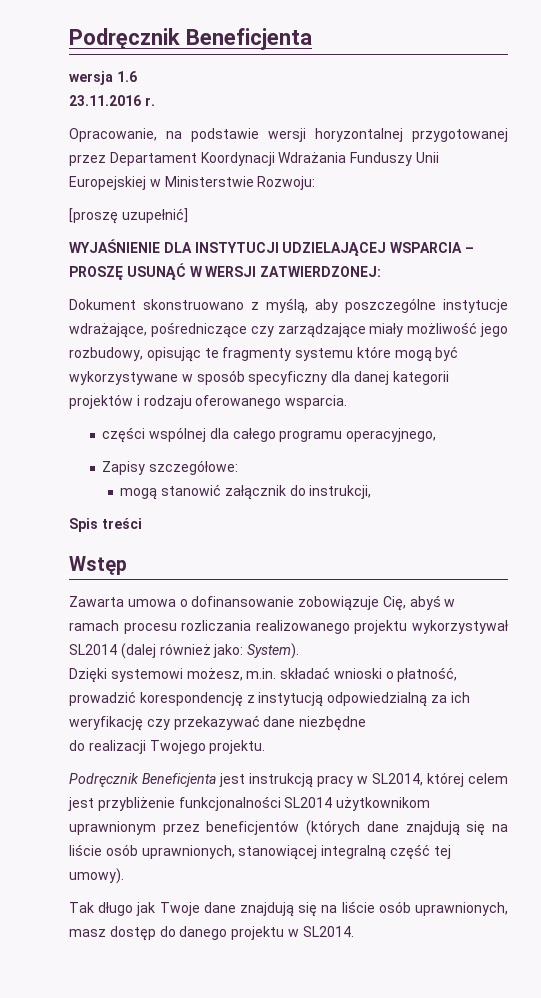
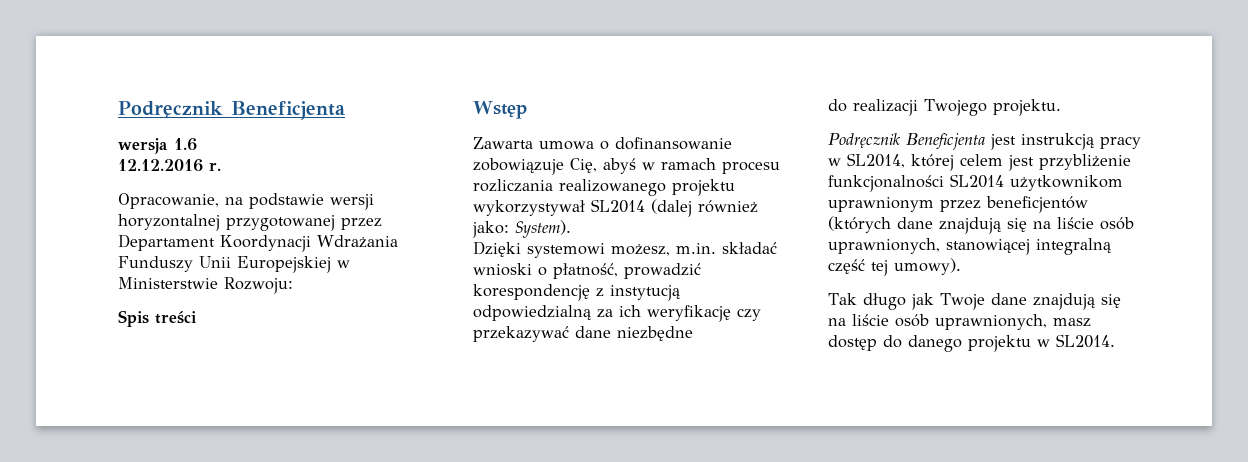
- 23.11.2016 r.
+ 12.12.2016 r.
- [proszę uzupełnić]
- WYJAŚNIENIE DLA INSTYTUCJI UDZIELAJĄCEJ WSPARCIA – PROSZĘ USUNĄĆ W WERSJI ZATWIERDZONEJ:
- Dokument skonstruowano z myślą, aby poszczególne instytucje wdrażające, pośredniczące czy zarządzające miały możliwość jego rozbudowy, opisując te fragmenty systemu które mogą być wykorzystywane w sposób specyficzny dla danej kategorii projektów i rodzaju oferowanego wsparcia.
- części wspólnej dla całego programu operacyjnego,
- Zapisy szczegółowe:
- mogą stanowić załącznik do instrukcji,

